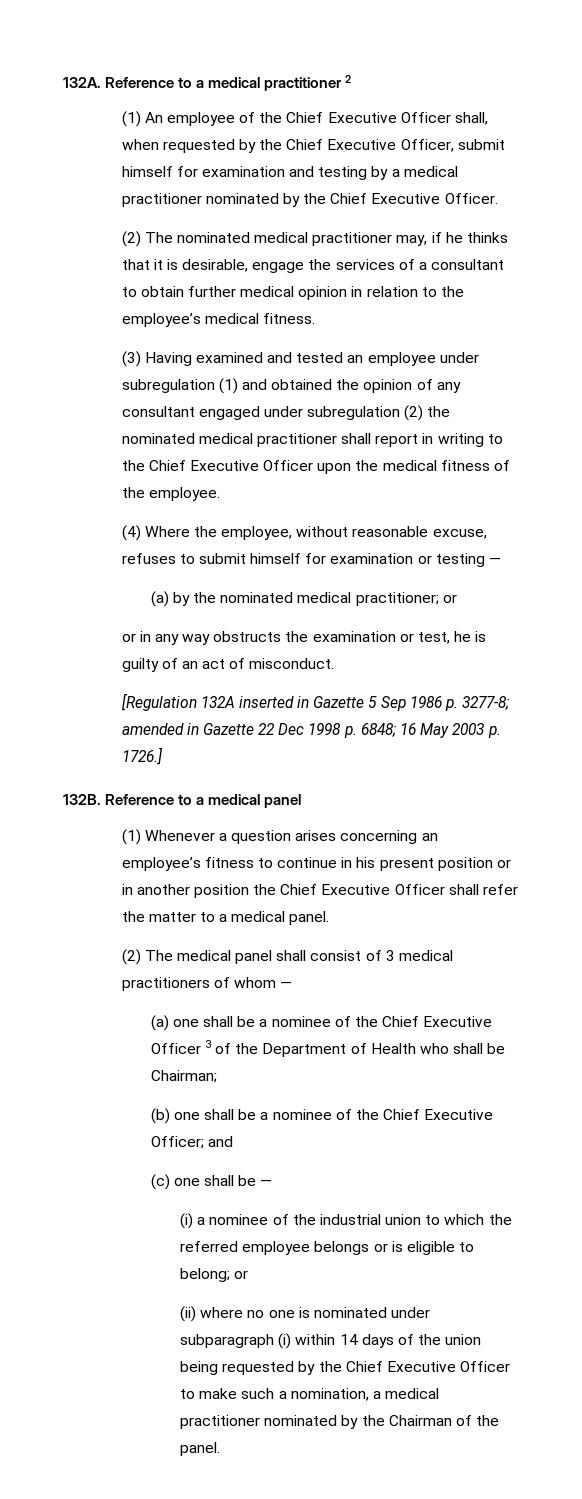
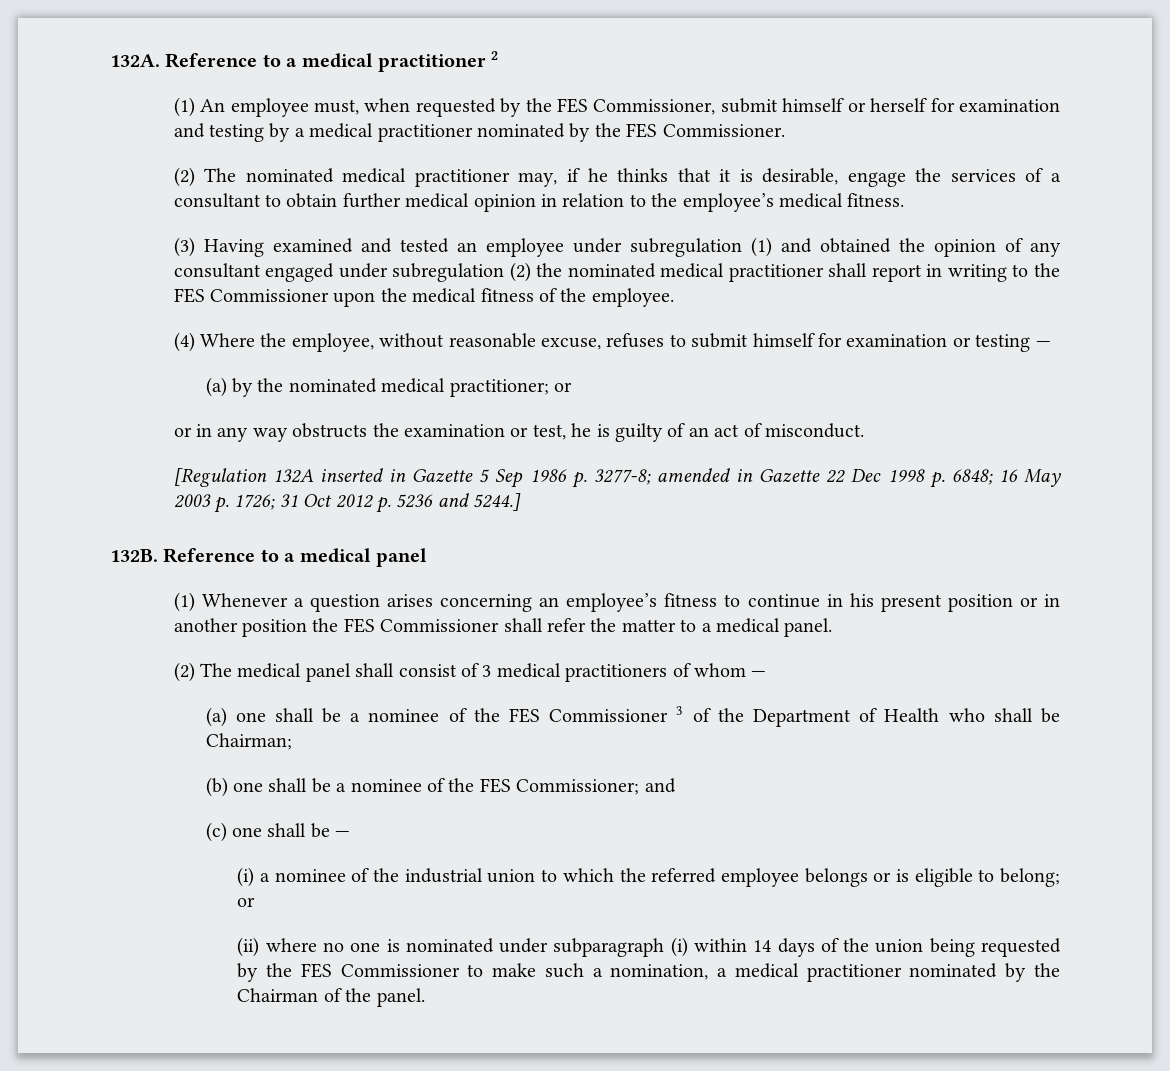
- (1) An employee of the Chief Executive Officer shall, when requested by the Chief Executive Officer, submit himself for examination and testing by a medical practitioner nominated by the Chief Executive Officer.
+ (1) An employee must, when requested by the FES Commissioner, submit himself or herself for examination and testing by a medical practitioner nominated by the FES Commissioner.
- (3) Having examined and tested an employee under subregulation (1) and obtained the opinion of any consultant engaged under subregulation (2) the nominated medical practitioner shall report in writing to the Chief Executive Officer upon the medical fitness of the employee.
+ (3) Having examined and tested an employee under subregulation (1) and obtained the opinion of any consultant engaged under subregulation (2) the nominated medical practitioner shall report in writing to the FES Commissioner upon the medical fitness of the employee.
- [Regulation 132A inserted in Gazette 5 Sep 1986 p. 3277-8; amended in Gazette 22 Dec 1998 p. 6848; 16 May 2003 p. 1726.]
+ [Regulation 132A inserted in Gazette 5 Sep 1986 p. 3277-8; amended in Gazette 22 Dec 1998 p. 6848; 16 May 2003 p. 1726; 31 Oct 2012 p. 5236 and 5244.]
- (1) Whenever a question arises concerning an employee’s fitness to continue in his present position or in another position the Chief Executive Officer shall refer the matter to a medical panel.
+ (1) Whenever a question arises concerning an employee’s fitness to continue in his present position or in another position the FES Commissioner shall refer the matter to a medical panel.
- (a) one shall be a nominee of the Chief Executive Officer 3 of the Department of Health who shall be Chairman;
+ (a) one shall be a nominee of the FES Commissioner 3 of the Department of Health who shall be Chairman;
- (b) one shall be a nominee of the Chief Executive Officer; and
+ (b) one shall be a nominee of the FES Commissioner; and
- (ii) where no one is nominated under subparagraph (i) within 14 days of the union being requested by the Chief Executive Officer to make such a nomination, a medical practitioner nominated by the Chairman of the panel.
+ (ii) where no one is nominated under subparagraph (i) within 14 days of the union being requested by the FES Commissioner to make such a nomination, a medical practitioner nominated by the Chairman of the panel.

